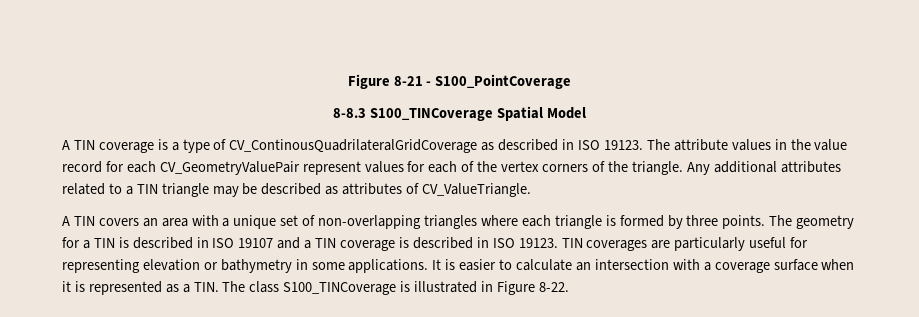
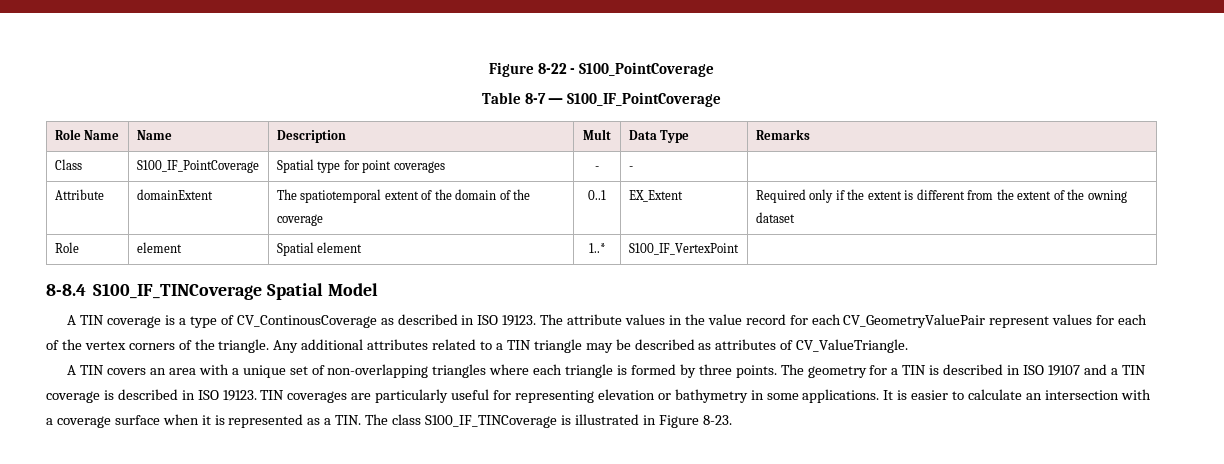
- Figure 8-21 - S100_PointCoverage
+ Figure 8-22 - S100_PointCoverage
- 8-8.3 S100_TINCoverage Spatial Model
+ Table 8-7 — S100_IF_PointCoverage
+ Role Name | Name | Description | Mult | Data Type | Remarks
+ Class | S100_IF_PointCoverage | Spatial type for point coverages | - | - |
+ Attribute | domainExtent | The spatiotemporal extent of the domain of the coverage | 0..1 | EX_Extent | Required only if the extent is different from the extent of the owning dataset
+ Role | element | Spatial element | 1..* | S100_IF_VertexPoint |
+ 8-8.4 S100_IF_TINCoverage Spatial Model
- A TIN coverage is a type of CV_ContinousQuadrilateralGridCoverage as described in ISO 19123.
+ A TIN coverage is a type of CV_ContinousCoverage as described in ISO 19123.
- It is easier to calculate an intersection with a coverage surface when it is represented as a TIN. The class S100_TINCoverage is illustrated in Figure 8-22.
+ It is easier to calculate an intersection with a coverage surface when it is represented as a TIN. The class S100_IF_TINCoverage is illustrated in Figure 8-23.

